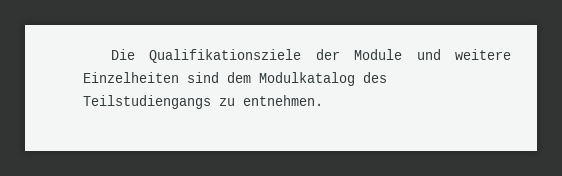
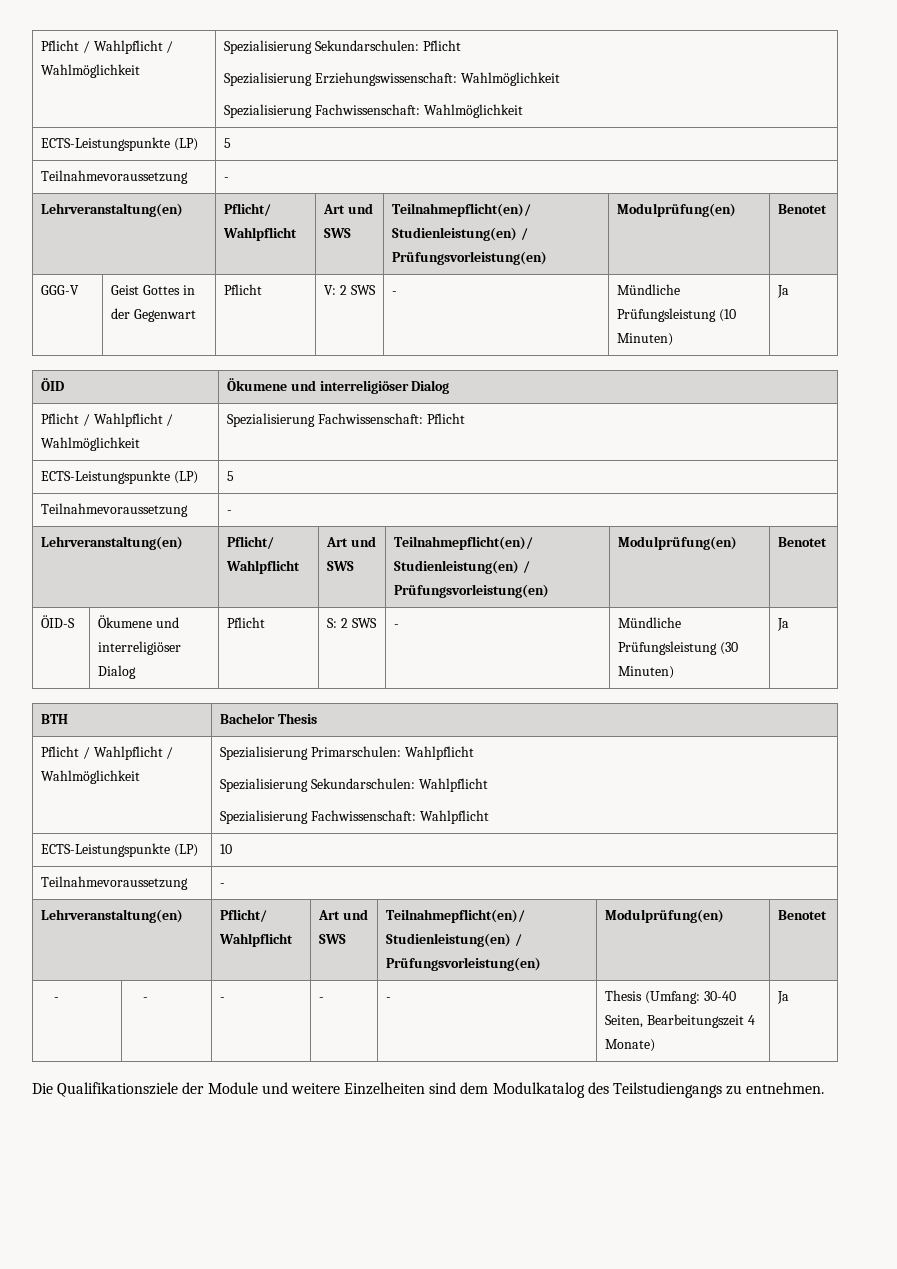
+ Pflicht / Wahlpflicht / Wahlmöglichkeit | Spezialisierung Sekundarschulen: Pflicht
+ Spezialisierung Erziehungswissenschaft: Wahlmöglichkeit
+ Spezialisierung Fachwissenschaft: Wahlmöglichkeit
+ ECTS-Leistungspunkte (LP) | 5
+ Teilnahmevoraussetzung | -
+ Lehrveranstaltung(en) | Pflicht/ Wahlpflicht | Art und SWS | Teilnahmepflicht(en)/ Studienleistung(en) / Prüfungsvorleistung(en) | Modulprüfung(en) | Benotet
+ GGG-V | Geist Gottes in der Gegenwart | Pflicht | V: 2 SWS | - | Mündliche Prüfungsleistung (10 Minuten) | Ja
+ ÖID | Ökumene und interreligiöser Dialog
+ Pflicht / Wahlpflicht / Wahlmöglichkeit | Spezialisierung Fachwissenschaft: Pflicht
+ ECTS-Leistungspunkte (LP) | 5
+ Teilnahmevoraussetzung | -
+ Lehrveranstaltung(en) | Pflicht/ Wahlpflicht | Art und SWS | Teilnahmepflicht(en)/ Studienleistung(en) / Prüfungsvorleistung(en) | Modulprüfung(en) | Benotet
+ ÖID-S | Ökumene und interreligiöser Dialog | Pflicht | S: 2 SWS | - | Mündliche Prüfungsleistung (30 Minuten) | Ja
+ BTH | Bachelor Thesis
+ Pflicht / Wahlpflicht / Wahlmöglichkeit | Spezialisierung Primarschulen: Wahlpflicht
+ Spezialisierung Sekundarschulen: Wahlpflicht
+ Spezialisierung Fachwissenschaft: Wahlpflicht
+ ECTS-Leistungspunkte (LP) | 10
+ Teilnahmevoraussetzung | -
+ Lehrveranstaltung(en) | Pflicht/ Wahlpflicht | Art und SWS | Teilnahmepflicht(en)/ Studienleistung(en) / Prüfungsvorleistung(en) | Modulprüfung(en) | Benotet
+ - | - | - | - | - | Thesis (Umfang: 30-40 Seiten, Bearbeitungszeit 4 Monate) | Ja

